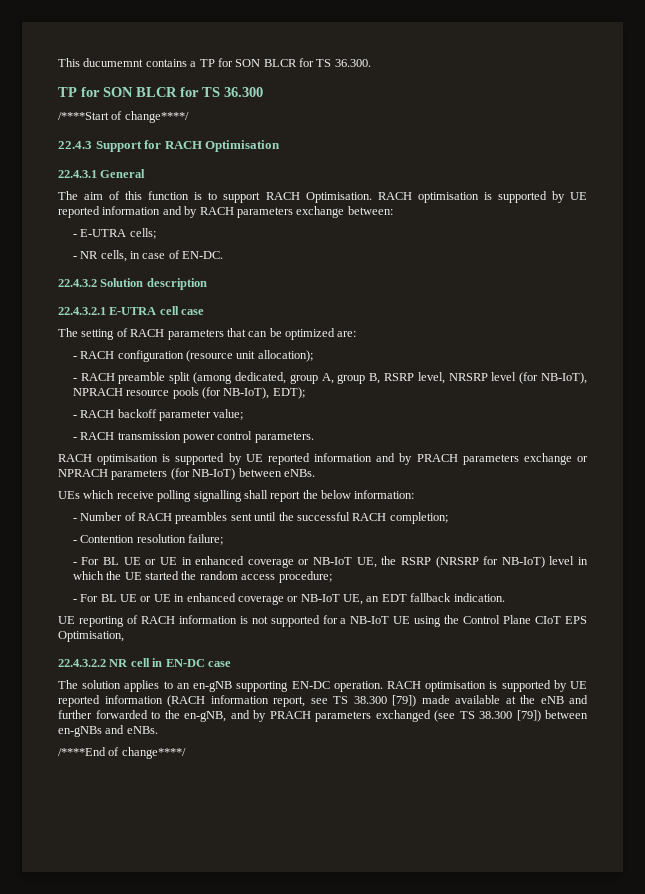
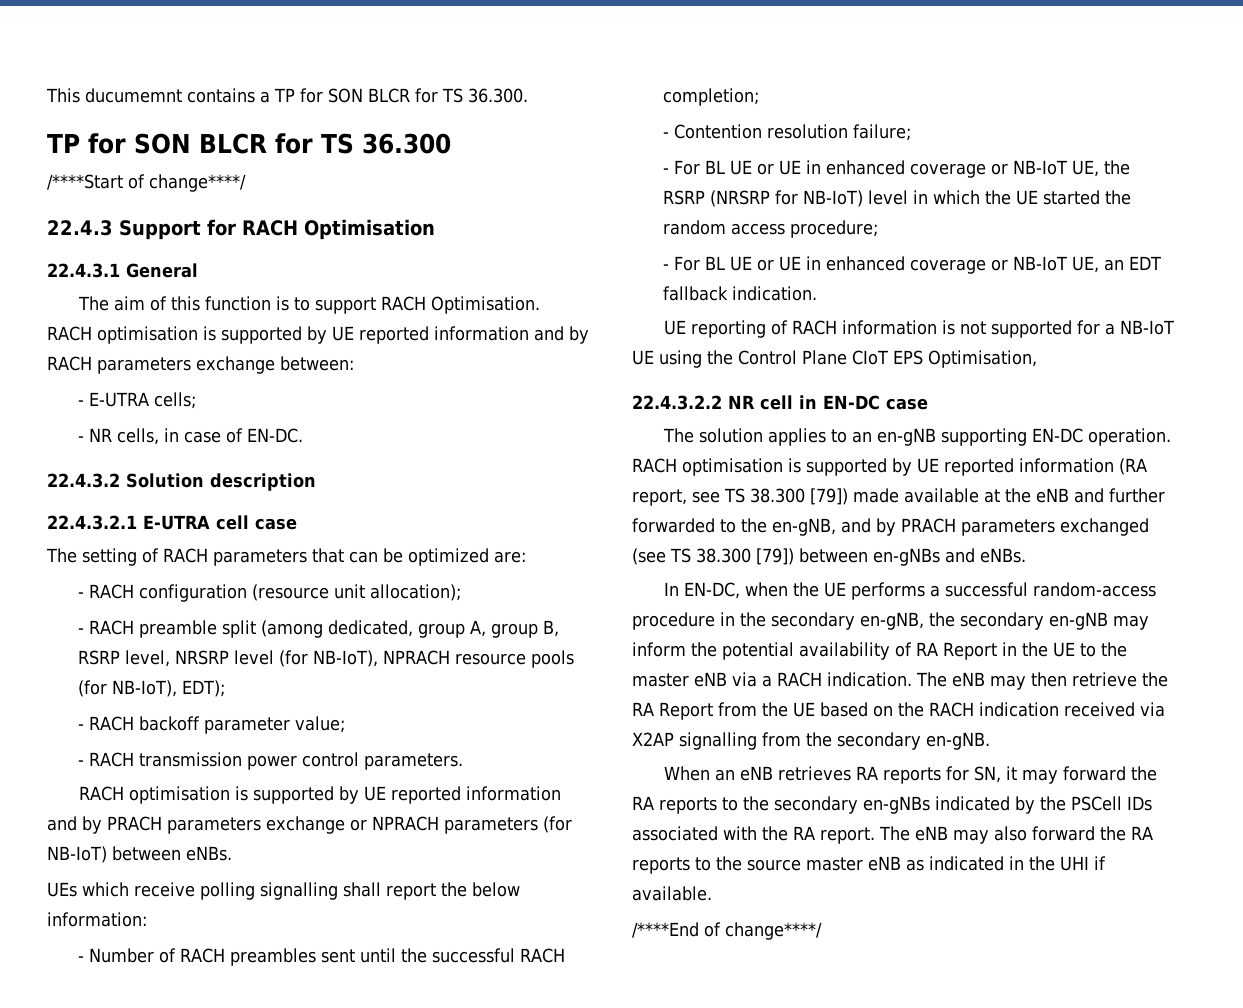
- RACH optimisation is supported by UE reported information (RACH information report, see TS 38.300 [79]) made available at the eNB and further forwarded to the en-gNB, and by PRACH parameters exchanged (see TS 38.300 [79]) between en-gNBs and eNBs.
+ RACH optimisation is supported by UE reported information (RA report, see TS 38.300 [79]) made available at the eNB and further forwarded to the en-gNB, and by PRACH parameters exchanged (see TS 38.300 [79]) between en-gNBs and eNBs.
+ In EN-DC, when the UE performs a successful random-access procedure in the secondary en-gNB, the secondary en-gNB may inform the potential availability of RA Report in the UE to the master eNB via a RACH indication. The eNB may then retrieve the RA Report from the UE based on the RACH indication received via X2AP signalling from the secondary en-gNB.
+ When an eNB retrieves RA reports for SN, it may forward the RA reports to the secondary en-gNBs indicated by the PSCell IDs associated with the RA report. The eNB may also forward the RA reports to the source master eNB as indicated in the UHI if available.

